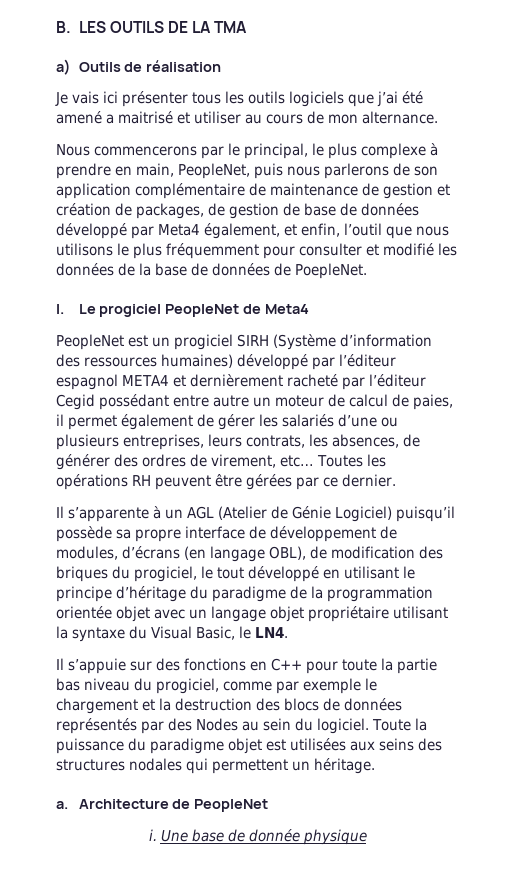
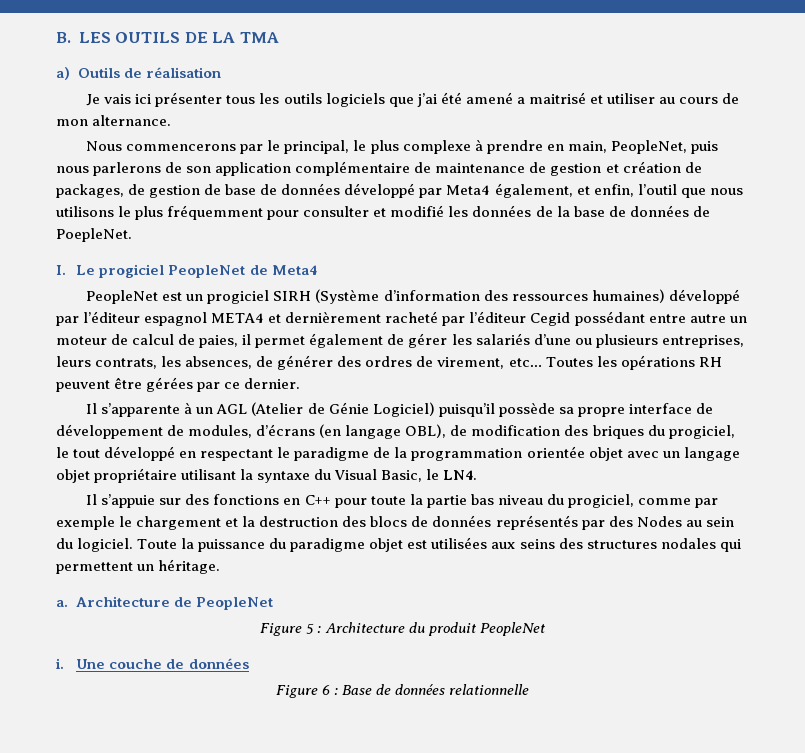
- Il s’apparente à un AGL (Atelier de Génie Logiciel) puisqu’il possède sa propre interface de développement de modules, d’écrans (en langage OBL), de modification des briques du progiciel, le tout développé en utilisant le principe d’héritage du paradigme de la programmation orientée objet avec un langage objet propriétaire utilisant la syntaxe du Visual Basic, le LN4.
+ Il s’apparente à un AGL (Atelier de Génie Logiciel) puisqu’il possède sa propre interface de développement de modules, d’écrans (en langage OBL), de modification des briques du progiciel, le tout développé en respectant le paradigme de la programmation orientée objet avec un langage objet propriétaire utilisant la syntaxe du Visual Basic, le LN4.
- i. Une base de donnée physique
+ Figure 5 : Architecture du produit PeopleNet
+ i. Une couche de données
+ Figure 6 : Base de données relationnelle

